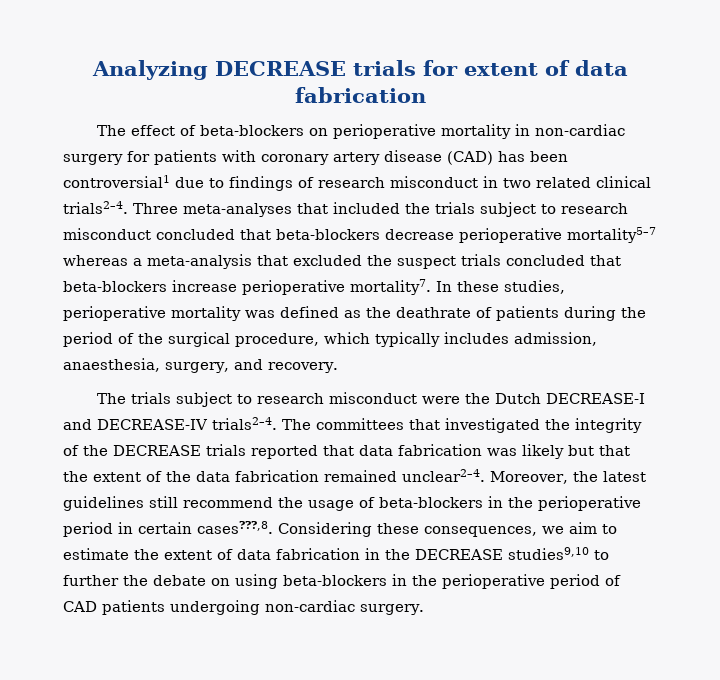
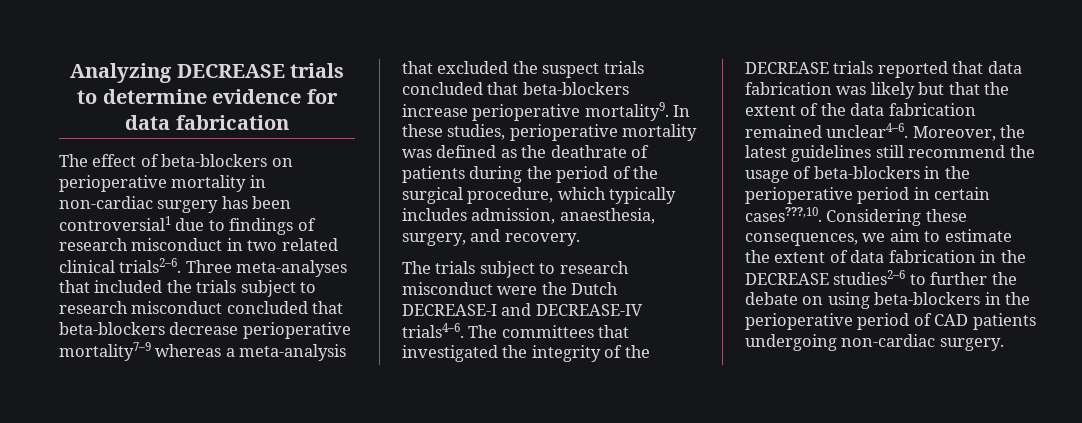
- Analyzing DECREASE trials for extent of data fabrication
+ Analyzing DECREASE trials to determine evidence for data fabrication
- The effect of beta-blockers on perioperative mortality in non-cardiac surgery for patients with coronary artery disease (CAD) has been controversial1 due to findings of research misconduct in two related clinical trials2–4.
+ The effect of beta-blockers on perioperative mortality in non-cardiac surgery has been controversial1 due to findings of research misconduct in two related clinical trials2–6.
- Three meta-analyses that included the trials subject to research misconduct concluded that beta-blockers decrease perioperative mortality5–7 whereas a meta-analysis that excluded the suspect trials concluded that beta-blockers increase perioperative mortality7.
+ Three meta-analyses that included the trials subject to research misconduct concluded that beta-blockers decrease perioperative mortality7–9 whereas a meta-analysis that excluded the suspect trials concluded that beta-blockers increase perioperative mortality9.
- The trials subject to research misconduct were the Dutch DECREASE-I and DECREASE-IV trials2–4.
+ The trials subject to research misconduct were the Dutch DECREASE-I and DECREASE-IV trials4–6.
- The committees that investigated the integrity of the DECREASE trials reported that data fabrication was likely but that the extent of the data fabrication remained unclear2–4.
+ The committees that investigated the integrity of the DECREASE trials reported that data fabrication was likely but that the extent of the data fabrication remained unclear4–6.
- Moreover, the latest guidelines still recommend the usage of beta-blockers in the perioperative period in certain cases???,8.
+ Moreover, the latest guidelines still recommend the usage of beta-blockers in the perioperative period in certain cases???,10.
- Considering these consequences, we aim to estimate the extent of data fabrication in the DECREASE studies9,10 to further the debate on using beta-blockers in the perioperative period of CAD patients undergoing non-cardiac surgery.
+ Considering these consequences, we aim to estimate the extent of data fabrication in the DECREASE studies2–6 to further the debate on using beta-blockers in the perioperative period of CAD patients undergoing non-cardiac surgery.

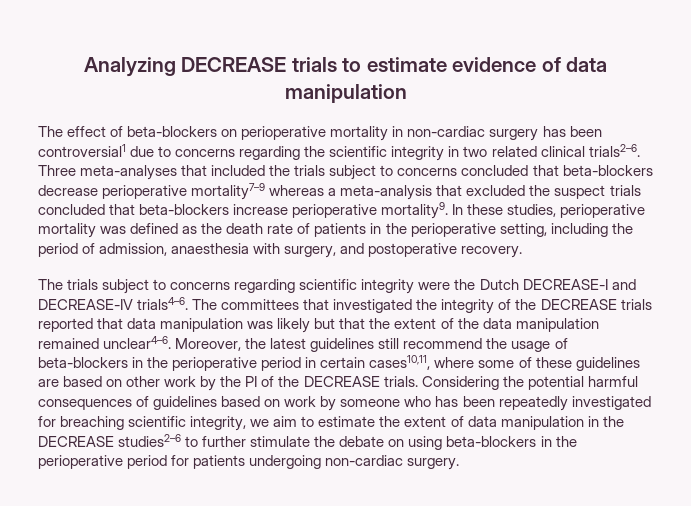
- Analyzing DECREASE trials to determine evidence for data fabrication
+ Analyzing DECREASE trials to estimate evidence of data manipulation
- The effect of beta-blockers on perioperative mortality in non-cardiac surgery has been controversial1 due to findings of research misconduct in two related clinical trials2–6.
+ The effect of beta-blockers on perioperative mortality in non-cardiac surgery has been controversial1 due to concerns regarding the scientific integrity in two related clinical trials2–6.
- Three meta-analyses that included the trials subject to research misconduct concluded that beta-blockers decrease perioperative mortality7–9 whereas a meta-analysis that excluded the suspect trials concluded that beta-blockers increase perioperative mortality9.
+ Three meta-analyses that included the trials subject to concerns concluded that beta-blockers decrease perioperative mortality7–9 whereas a meta-analysis that excluded the suspect trials concluded that beta-blockers increase perioperative mortality9.
- In these studies, perioperative mortality was defined as the deathrate of patients during the period of the surgical procedure, which typically includes admission, anaesthesia, surgery, and recovery.
+ In these studies, perioperative mortality was defined as the death rate of patients in the perioperative setting, including the period of admission, anaesthesia with surgery, and postoperative recovery.
- The trials subject to research misconduct were the Dutch DECREASE-I and DECREASE-IV trials4–6.
+ The trials subject to concerns regarding scientific integrity were the Dutch DECREASE-I and DECREASE-IV trials4–6.
- The committees that investigated the integrity of the DECREASE trials reported that data fabrication was likely but that the extent of the data fabrication remained unclear4–6.
+ The committees that investigated the integrity of the DECREASE trials reported that data manipulation was likely but that the extent of the data manipulation remained unclear4–6.
- Moreover, the latest guidelines still recommend the usage of beta-blockers in the perioperative period in certain cases???,10. Considering these consequences, we aim to estimate the extent of data fabrication in the DECREASE studies2–6 to further the debate on using beta-blockers in the perioperative period of CAD patients undergoing non-cardiac surgery.
+ Moreover, the latest guidelines still recommend the usage of beta-blockers in the perioperative period in certain cases10,11, where some of these guidelines are based on other work by the PI of the DECREASE trials. Considering the potential harmful consequences of guidelines based on work by someone who has been repeatedly investigated for breaching scientific integrity, we aim to estimate the extent of data manipulation in the DECREASE studies2–6 to further stimulate the debate on using beta-blockers in the perioperative period for patients undergoing non-cardiac surgery.

